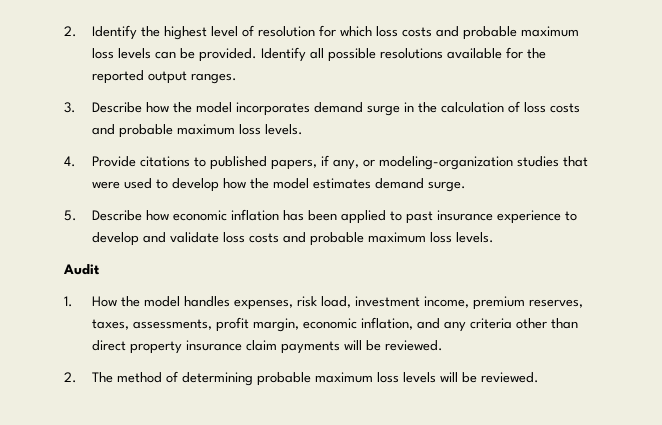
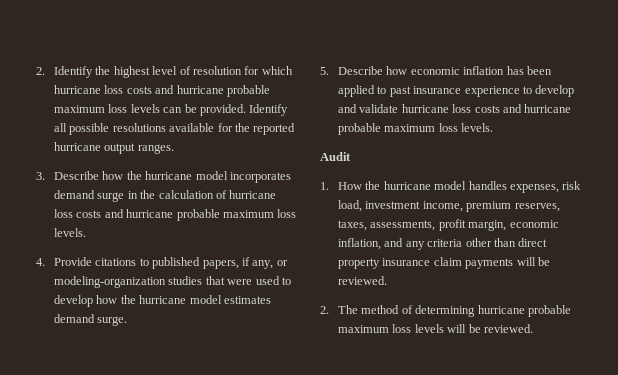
- 2. Identify the highest level of resolution for which loss costs and probable maximum loss levels can be provided.
+ 2. Identify the highest level of resolution for which hurricane loss costs and hurricane probable maximum loss levels can be provided.
- Identify all possible resolutions available for the reported output ranges.
+ Identify all possible resolutions available for the reported hurricane output ranges.
- 3. Describe how the model incorporates demand surge in the calculation of loss costs and probable maximum loss levels.
+ 3. Describe how the hurricane model incorporates demand surge in the calculation of hurricane loss costs and hurricane probable maximum loss levels.
- 4. Provide citations to published papers, if any, or modeling-organization studies that were used to develop how the model estimates demand surge.
+ 4. Provide citations to published papers, if any, or modeling-organization studies that were used to develop how the hurricane model estimates demand surge.
- 5. Describe how economic inflation has been applied to past insurance experience to develop and validate loss costs and probable maximum loss levels.
+ 5. Describe how economic inflation has been applied to past insurance experience to develop and validate hurricane loss costs and hurricane probable maximum loss levels.
- 1. How the model handles expenses, risk load, investment income, premium reserves, taxes, assessments, profit margin, economic inflation, and any criteria other than direct property insurance claim payments will be reviewed.
+ 1. How the hurricane model handles expenses, risk load, investment income, premium reserves, taxes, assessments, profit margin, economic inflation, and any criteria other than direct property insurance claim payments will be reviewed.
- 2. The method of determining probable maximum loss levels will be reviewed.
+ 2. The method of determining hurricane probable maximum loss levels will be reviewed.

